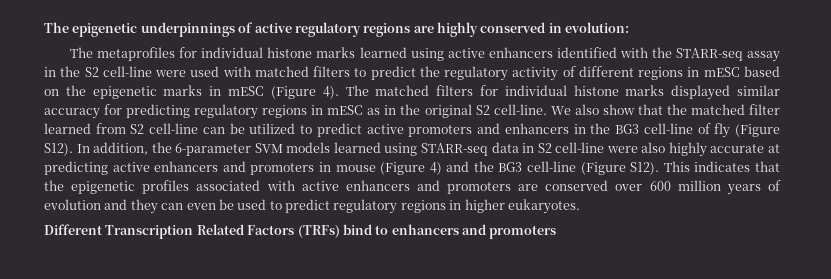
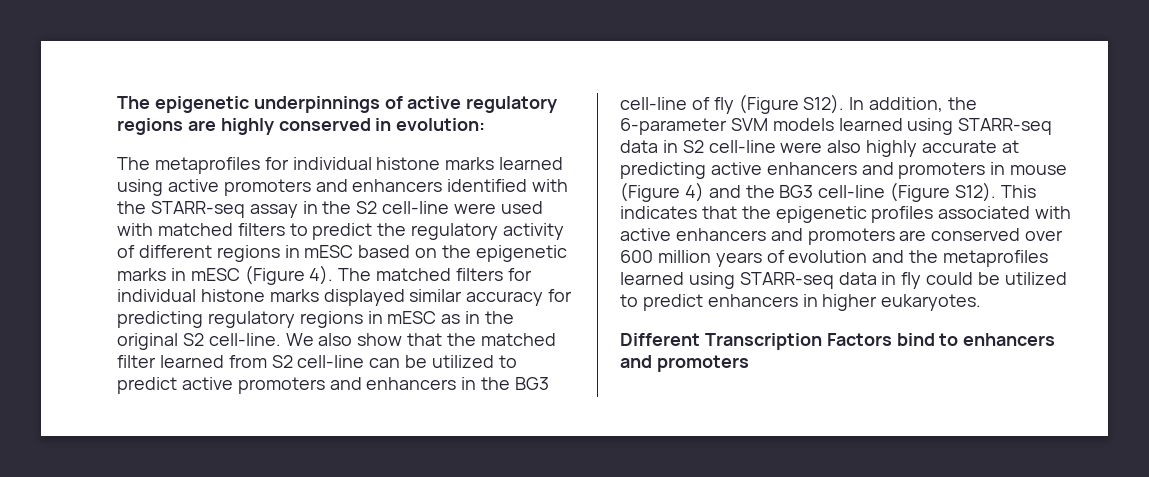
- The metaprofiles for individual histone marks learned using active enhancers identified with the STARR-seq assay in the S2 cell-line were used with matched filters to predict the regulatory activity of different regions in mESC based on the epigenetic marks in mESC (Figure 4).
+ The metaprofiles for individual histone marks learned using active promoters and enhancers identified with the STARR-seq assay in the S2 cell-line were used with matched filters to predict the regulatory activity of different regions in mESC based on the epigenetic marks in mESC (Figure 4).
- This indicates that the epigenetic profiles associated with active enhancers and promoters are conserved over 600 million years of evolution and they can even be used to predict regulatory regions in higher eukaryotes.
+ This indicates that the epigenetic profiles associated with active enhancers and promoters are conserved over 600 million years of evolution and the metaprofiles learned using STARR-seq data in fly could be utilized to predict enhancers in higher eukaryotes.
- Different Transcription Related Factors (TRFs) bind to enhancers and promoters
+ Different Transcription Factors bind to enhancers and promoters

